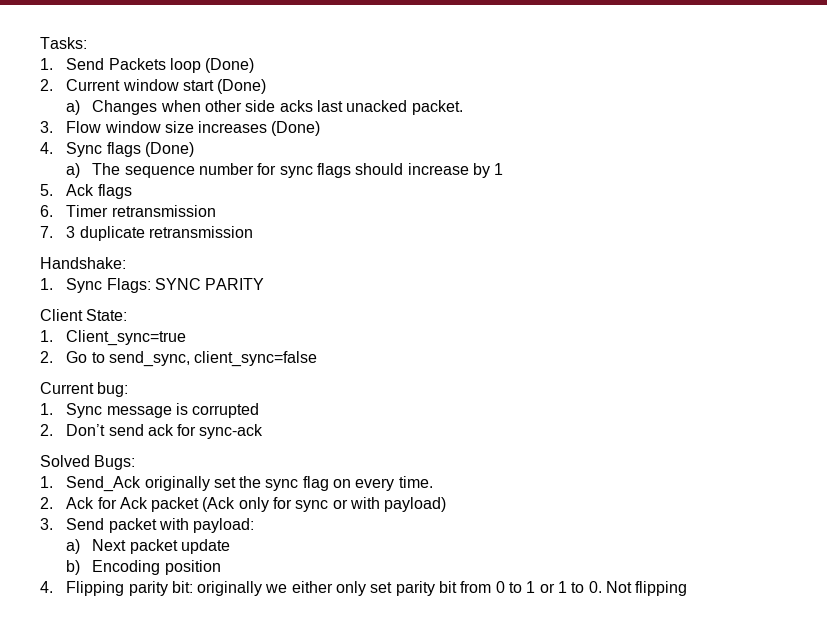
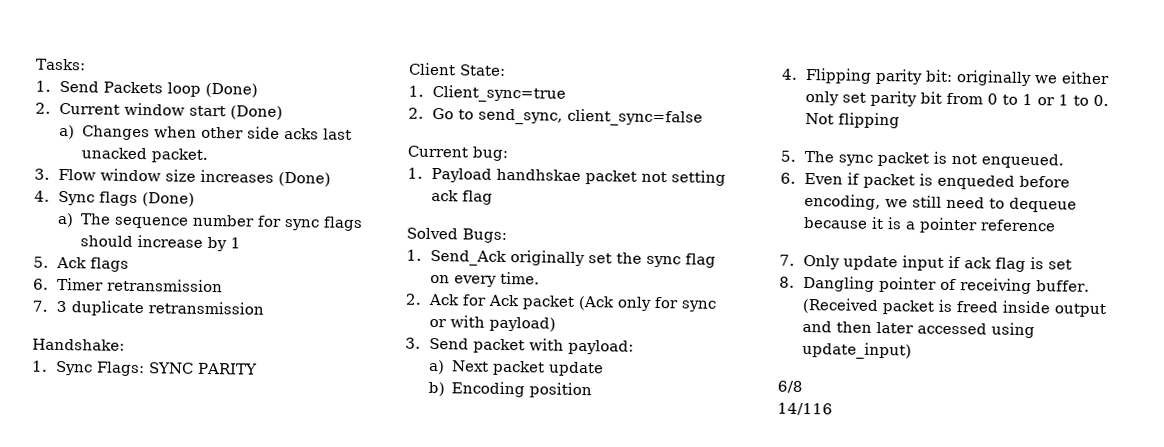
- 1. Sync message is corrupted
- 2. Don’t send ack for sync-ack
+ 1. Payload handhskae packet not setting ack flag
+ 5. The sync packet is not enqueued.
+ 6. Even if packet is enqueded before encoding, we still need to dequeue because it is a pointer reference
+ 7. Only update input if ack flag is set
+ 8. Dangling pointer of receiving buffer. (Received packet is freed inside output and then later accessed using update_input)
+ 6/8
+ 14/116

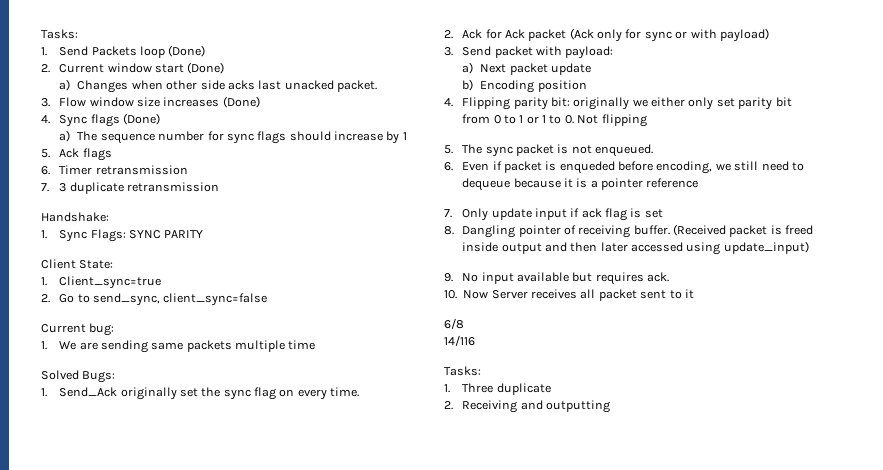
- 1. Payload handhskae packet not setting ack flag
+ 1. We are sending same packets multiple time
+ 9. No input available but requires ack.
+ 10. Now Server receives all packet sent to it
  6/8
  14/116
+ Tasks:
+ 1. Three duplicate
+ 2. Receiving and outputting

